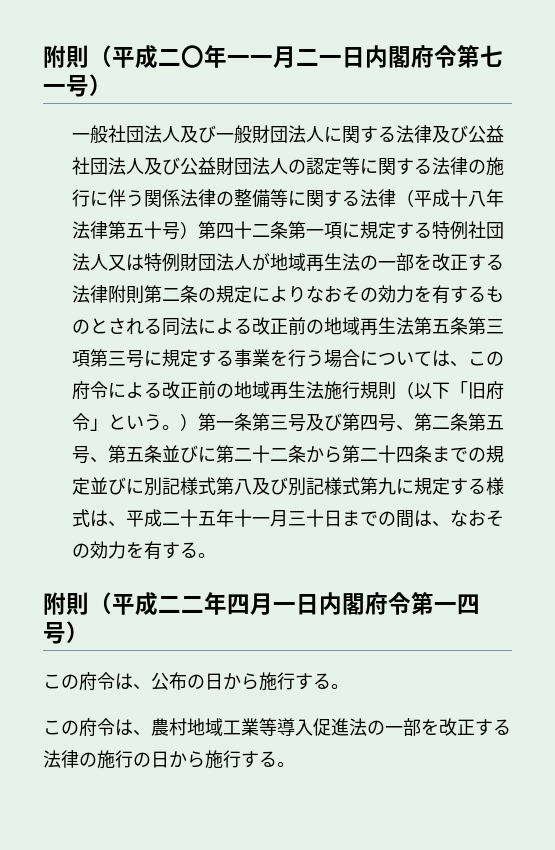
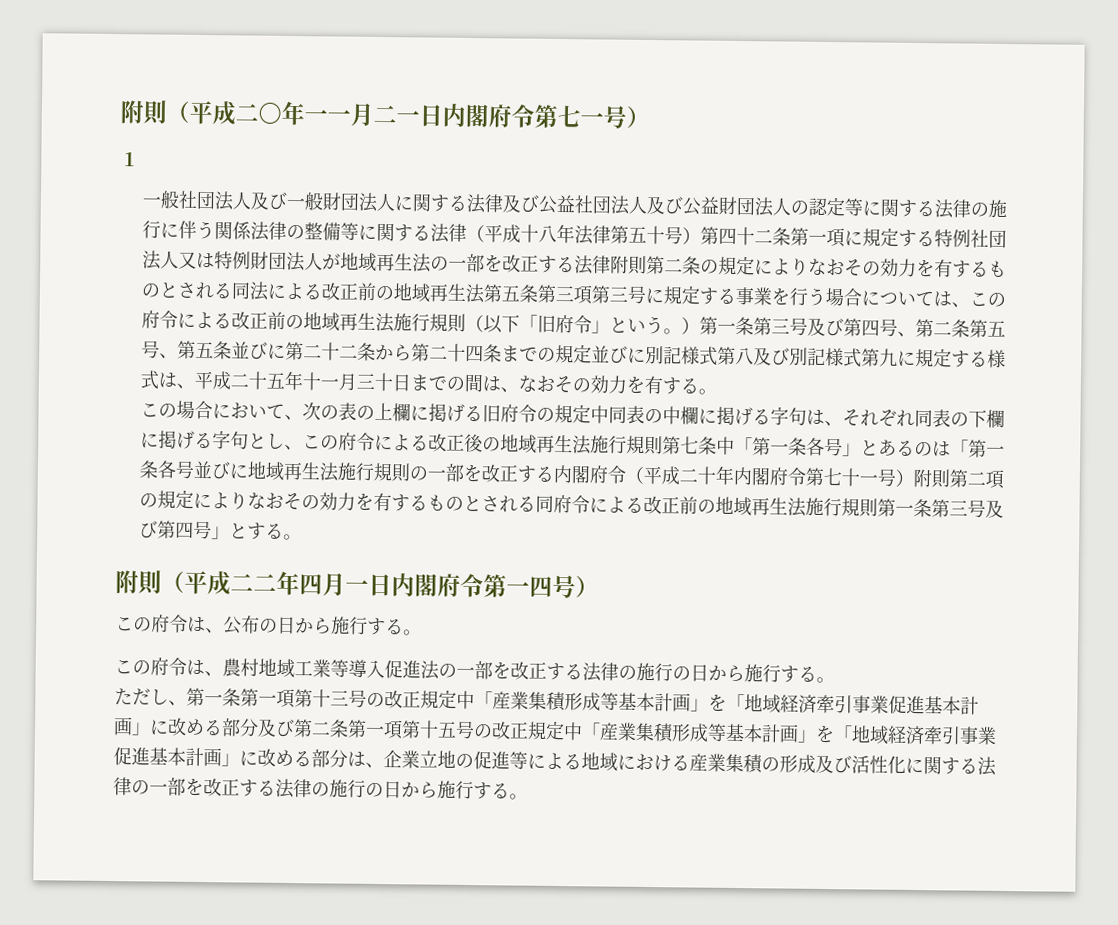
+ １
+ この場合において、次の表の上欄に掲げる旧府令の規定中同表の中欄に掲げる字句は、それぞれ同表の下欄に掲げる字句とし、この府令による改正後の地域再生法施行規則第七条中「第一条各号」とあるのは「第一条各号並びに地域再生法施行規則の一部を改正する内閣府令（平成二十年内閣府令第七十一号）附則第二項の規定によりなおその効力を有するものとされる同府令による改正前の地域再生法施行規則第一条第三号及び第四号」とする。
+ ただし、第一条第一項第十三号の改正規定中「産業集積形成等基本計画」を「地域経済牽引事業促進基本計画」に改める部分及び第二条第一項第十五号の改正規定中「産業集積形成等基本計画」を「地域経済牽引事業促進基本計画」に改める部分は、企業立地の促進等による地域における産業集積の形成及び活性化に関する法律の一部を改正する法律の施行の日から施行する。

